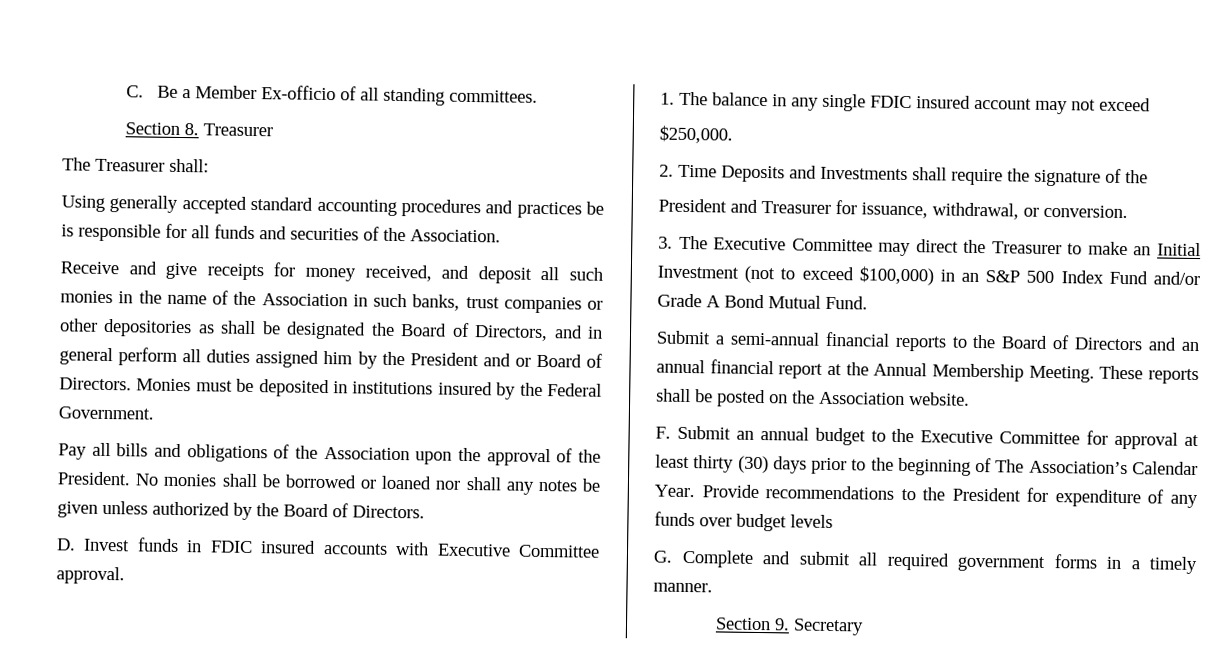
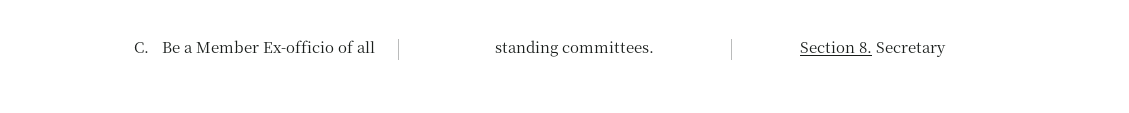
- Section 8. Treasurer
- The Treasurer shall:
- Using generally accepted standard accounting procedures and practices be is responsible for all funds and securities of the Association.
- Receive and give receipts for money received, and deposit all such monies in the name of the Association in such banks, trust companies or other depositories as shall be designated the Board of Directors, and in general perform all duties assigned him by the President and or Board of Directors. Monies must be deposited in institutions insured by the Federal Government.
- Pay all bills and obligations of the Association upon the approval of the President. No monies shall be borrowed or loaned nor shall any notes be given unless authorized by the Board of Directors.
- D. Invest funds in FDIC insured accounts with Executive Committee approval.
- 1. The balance in any single FDIC insured account may not exceed
- $250,000.
- 2. Time Deposits and Investments shall require the signature of the
- President and Treasurer for issuance, withdrawal, or conversion.
- 3. The Executive Committee may direct the Treasurer to make an Initial Investment (not to exceed $100,000) in an S&P 500 Index Fund and/or Grade A Bond Mutual Fund.
- Submit a semi-annual financial reports to the Board of Directors and an annual financial report at the Annual Membership Meeting. These reports shall be posted on the Association website.
- F. Submit an annual budget to the Executive Committee for approval at least thirty (30) days prior to the beginning of The Association’s Calendar Year. Provide recommendations to the President for expenditure of any funds over budget levels
- G. Complete and submit all required government forms in a timely manner.
- Section 9. Secretary
+ Section 8. Secretary

